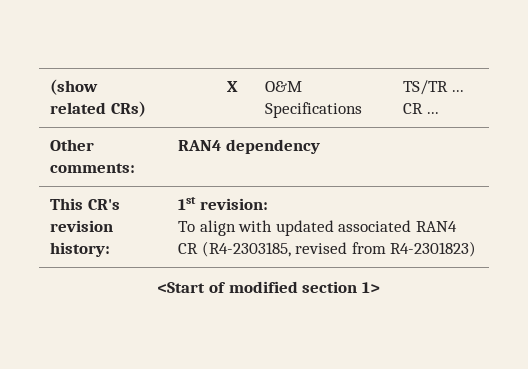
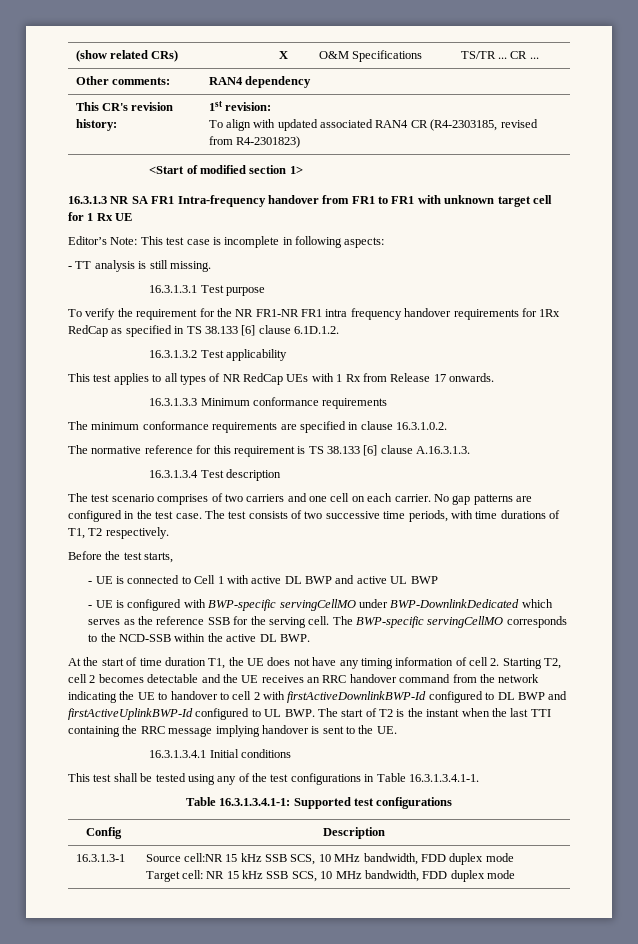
+ 16.3.1.3 NR SA FR1 Intra-frequency handover from FR1 to FR1 with unknown target cell for 1 Rx UE
+ Editor’s Note: This test case is incomplete in following aspects:
+ - TT analysis is still missing.
+ 16.3.1.3.1 Test purpose
+ To verify the requirement for the NR FR1-NR FR1 intra frequency handover requirements for 1Rx RedCap as specified in TS 38.133 [6] clause 6.1D.1.2.
+ 16.3.1.3.2 Test applicability
+ This test applies to all types of NR RedCap UEs with 1 Rx from Release 17 onwards.
+ 16.3.1.3.3 Minimum conformance requirements
+ The minimum conformance requirements are specified in clause 16.3.1.0.2.
+ The normative reference for this requirement is TS 38.133 [6] clause A.16.3.1.3.
+ 16.3.1.3.4 Test description
+ The test scenario comprises of two carriers and one cell on each carrier. No gap patterns are configured in the test case. The test consists of two successive time periods, with time durations of T1, T2 respectively.
+ Before the test starts,
+ - UE is connected to Cell 1 with active DL BWP and active UL BWP
+ - UE is configured with BWP-specific servingCellMO under BWP-DownlinkDedicated which serves as the reference SSB for the serving cell. The BWP-specific servingCellMO corresponds to the NCD-SSB within the active DL BWP.
+ At the start of time duration T1, the UE does not have any timing information of cell 2. Starting T2, cell 2 becomes detectable and the UE receives an RRC handover command from the network indicating the UE to handover to cell 2 with firstActiveDownlinkBWP-Id configured to DL BWP and firstActiveUplinkBWP-Id configured to UL BWP. The start of T2 is the instant when the last TTI containing the RRC message implying handover is sent to the UE.
+ 16.3.1.3.4.1 Initial conditions
+ This test shall be tested using any of the test configurations in Table 16.3.1.3.4.1-1.
+ Table 16.3.1.3.4.1-1: Supported test configurations
+ Config | Description
+ 16.3.1.3-1 | Source cell:NR 15 kHz SSB SCS, 10 MHz bandwidth, FDD duplex mode
+ Target cell: NR 15 kHz SSB SCS, 10 MHz bandwidth, FDD duplex mode

